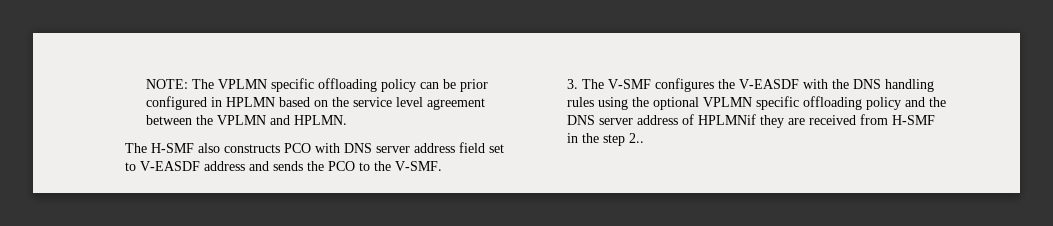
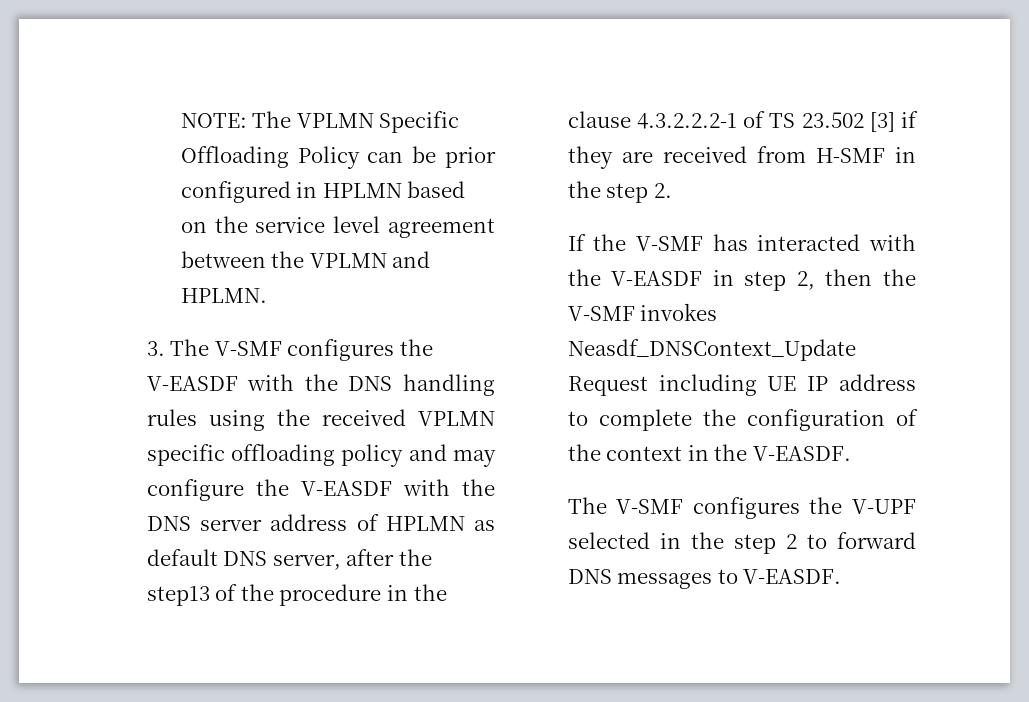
- NOTE: The VPLMN specific offloading policy can be prior configured in HPLMN based on the service level agreement between the VPLMN and HPLMN.
+ NOTE: The VPLMN Specific Offloading Policy can be prior configured in HPLMN based on the service level agreement between the VPLMN and HPLMN.
- The H-SMF also constructs PCO with DNS server address field set to V-EASDF address and sends the PCO to the V-SMF.
- 3. The V-SMF configures the V-EASDF with the DNS handling rules using the optional VPLMN specific offloading policy and the DNS server address of HPLMNif they are received from H-SMF in the step 2..
+ 3. The V-SMF configures the V-EASDF with the DNS handling rules using the received VPLMN specific offloading policy and may configure the V-EASDF with the DNS server address of HPLMN as default DNS server, after the step13 of the procedure in the clause 4.3.2.2.2-1 of TS 23.502 [3] if they are received from H-SMF in the step 2.
+ If the V-SMF has interacted with the V-EASDF in step 2, then the V-SMF invokes Neasdf_DNSContext_Update Request including UE IP address to complete the configuration of the context in the V-EASDF.
+ The V-SMF configures the V-UPF selected in the step 2 to forward DNS messages to V-EASDF.

